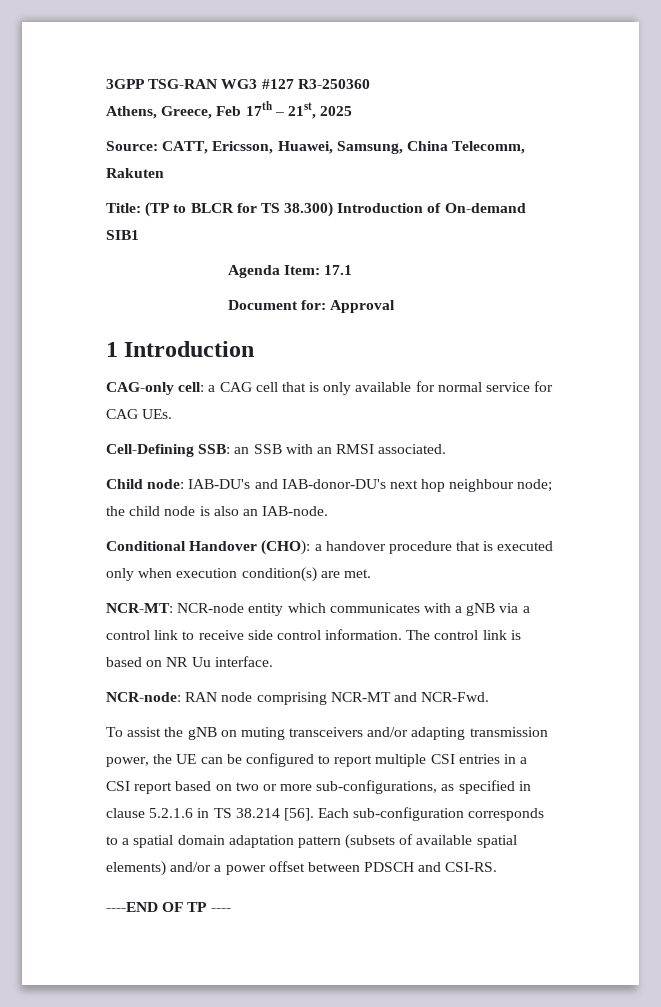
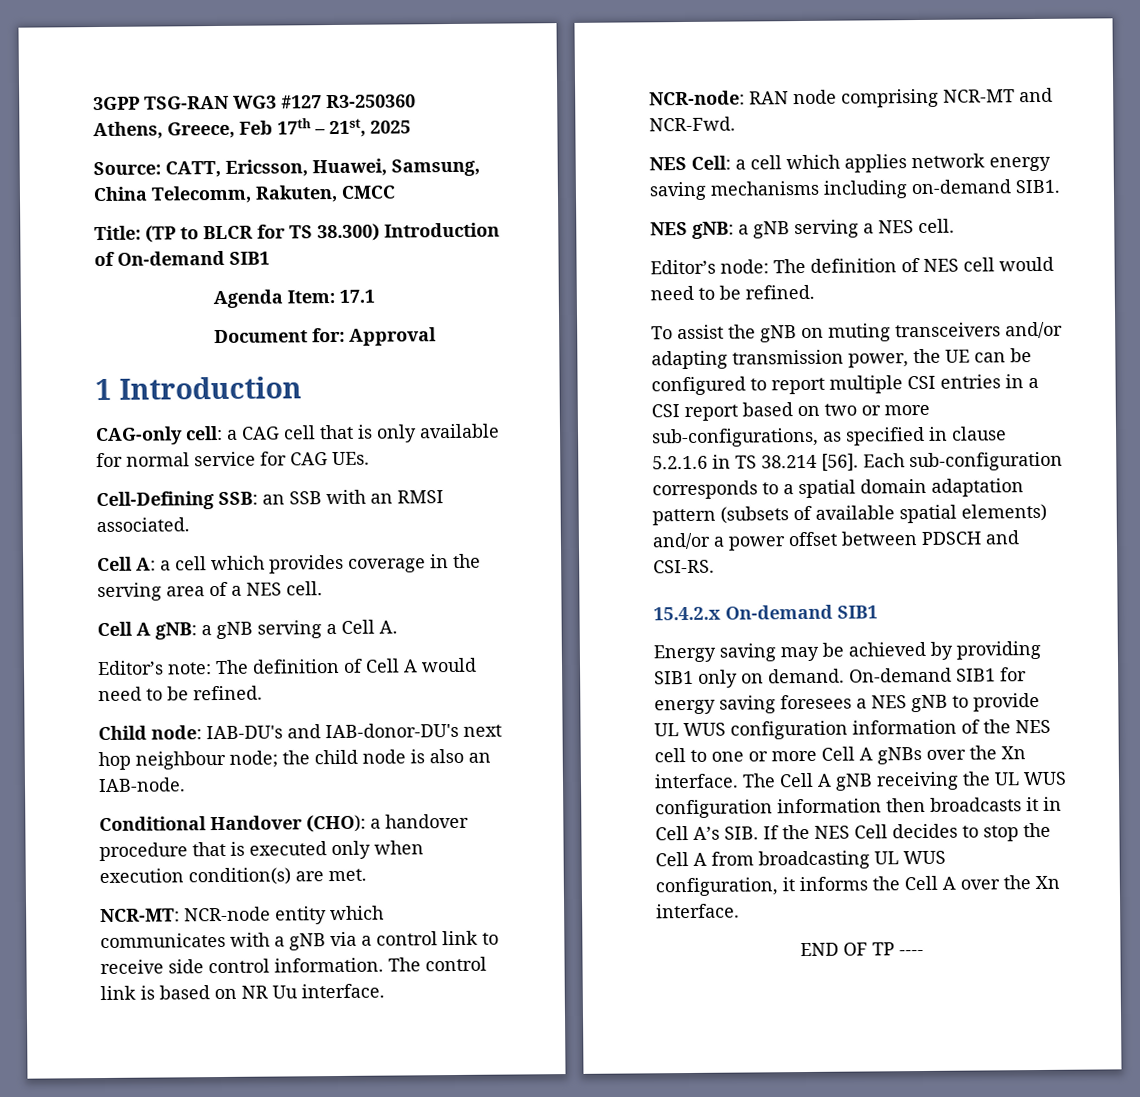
- Source: CATT, Ericsson, Huawei, Samsung, China Telecomm, Rakuten
+ Source: CATT, Ericsson, Huawei, Samsung, China Telecomm, Rakuten, CMCC
+ Cell A: a cell which provides coverage in the serving area of a NES cell.
+ Cell A gNB: a gNB serving a Cell A.
+ Editor’s note: The definition of Cell A would need to be refined.
+ NES Cell: a cell which applies network energy saving mechanisms including on-demand SIB1.
+ NES gNB: a gNB serving a NES cell.
+ Editor’s node: The definition of NES cell would need to be refined.
- ----END OF TP ----
+ 15.4.2.x On-demand SIB1
+ Energy saving may be achieved by providing SIB1 only on demand. On-demand SIB1 for energy saving foresees a NES gNB to provide UL WUS configuration information of the NES cell to one or more Cell A gNBs over the Xn interface. The Cell A gNB receiving the UL WUS configuration information then broadcasts it in Cell A’s SIB. If the NES Cell decides to stop the Cell A from broadcasting UL WUS configuration, it informs the Cell A over the Xn interface.
+ END OF TP ----

